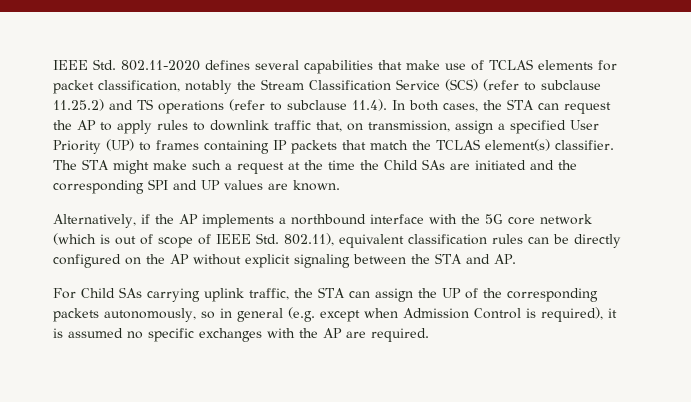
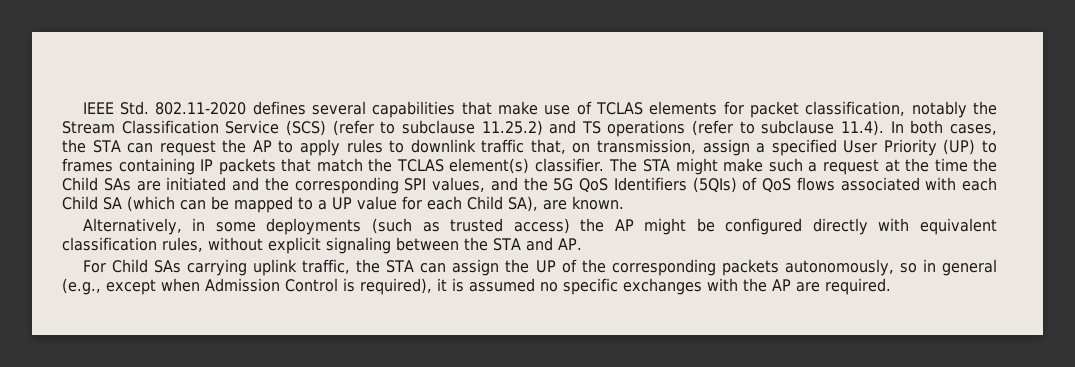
- The STA might make such a request at the time the Child SAs are initiated and the corresponding SPI and UP values are known.
- Alternatively, if the AP implements a northbound interface with the 5G core network (which is out of scope of IEEE Std. 802.11), equivalent classification rules can be directly configured on the AP without explicit signaling between the STA and AP.
+ The STA might make such a request at the time the Child SAs are initiated and the corresponding SPI values, and the 5G QoS Identifiers (5QIs) of QoS flows associated with each Child SA (which can be mapped to a UP value for each Child SA), are known.
+ Alternatively, in some deployments (such as trusted access) the AP might be configured directly with equivalent classification rules, without explicit signaling between the STA and AP.
- For Child SAs carrying uplink traffic, the STA can assign the UP of the corresponding packets autonomously, so in general (e.g. except when Admission Control is required), it is assumed no specific exchanges with the AP are required.
+ For Child SAs carrying uplink traffic, the STA can assign the UP of the corresponding packets autonomously, so in general (e.g., except when Admission Control is required), it is assumed no specific exchanges with the AP are required.

